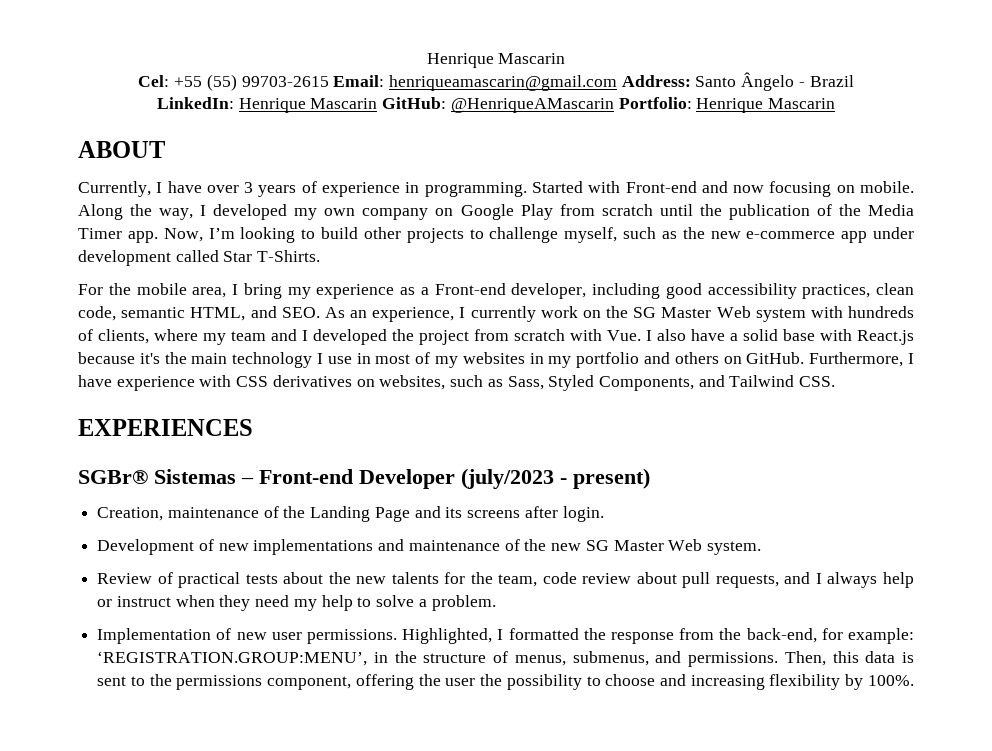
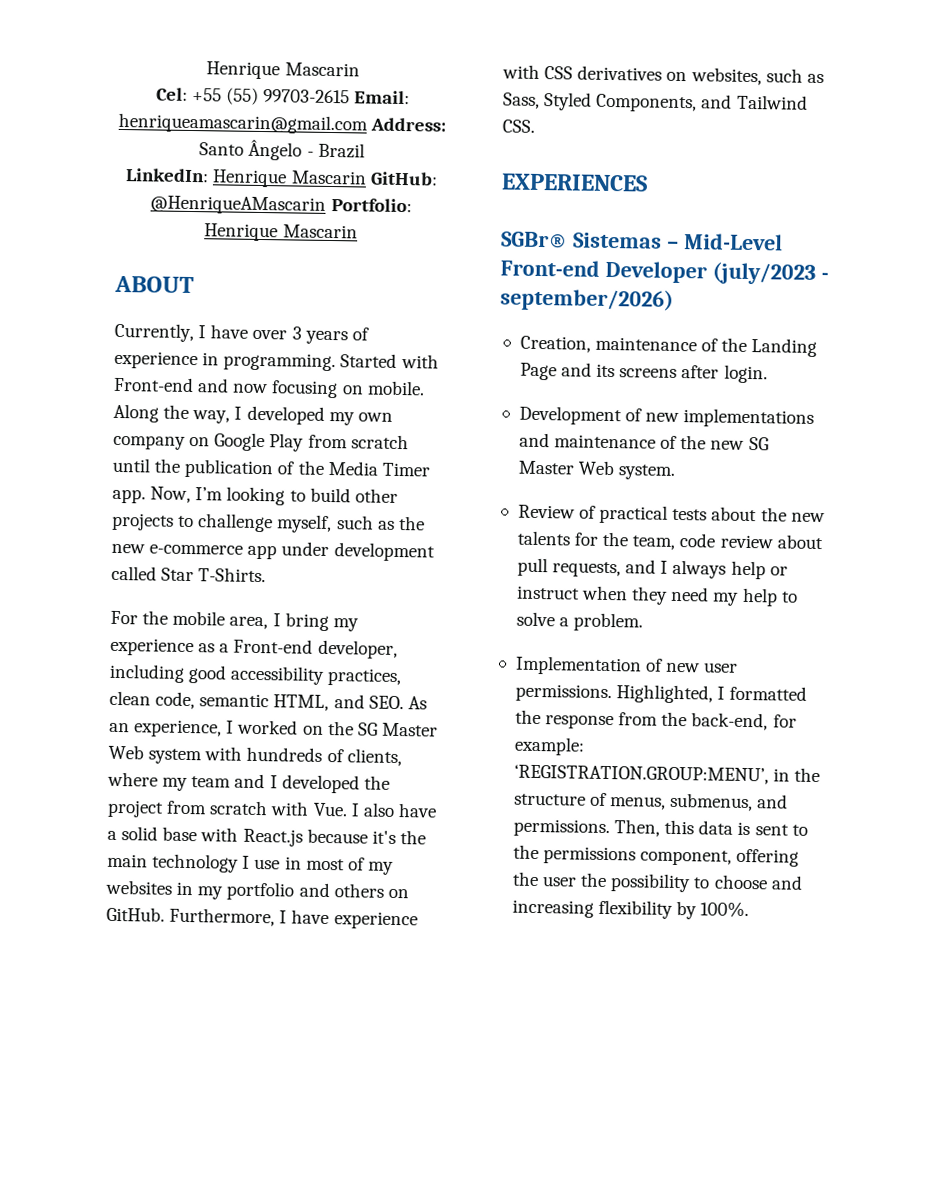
- For the mobile area, I bring my experience as a Front-end developer, including good accessibility practices, clean code, semantic HTML, and SEO. As an experience, I currently work on the SG Master Web system with hundreds of clients, where my team and I developed the project from scratch with Vue. I also have a solid base with React.js because it's the main technology I use in most of my websites in my portfolio and others on GitHub.
+ For the mobile area, I bring my experience as a Front-end developer, including good accessibility practices, clean code, semantic HTML, and SEO. As an experience, I worked on the SG Master Web system with hundreds of clients, where my team and I developed the project from scratch with Vue. I also have a solid base with React.js because it's the main technology I use in most of my websites in my portfolio and others on GitHub.
- SGBr® Sistemas – Front-end Developer (july/2023 - present)
+ SGBr® Sistemas – Mid-Level Front-end Developer (july/2023 - september/2026)

